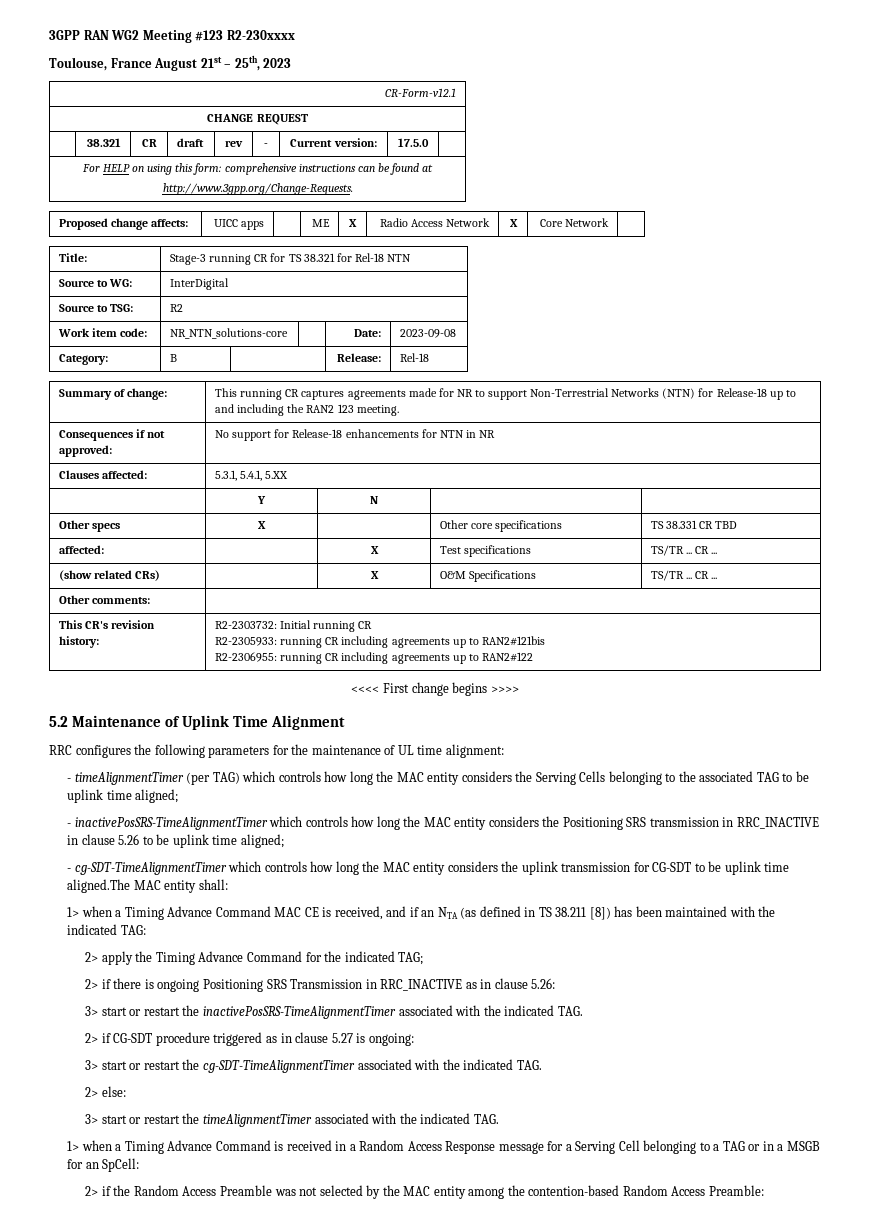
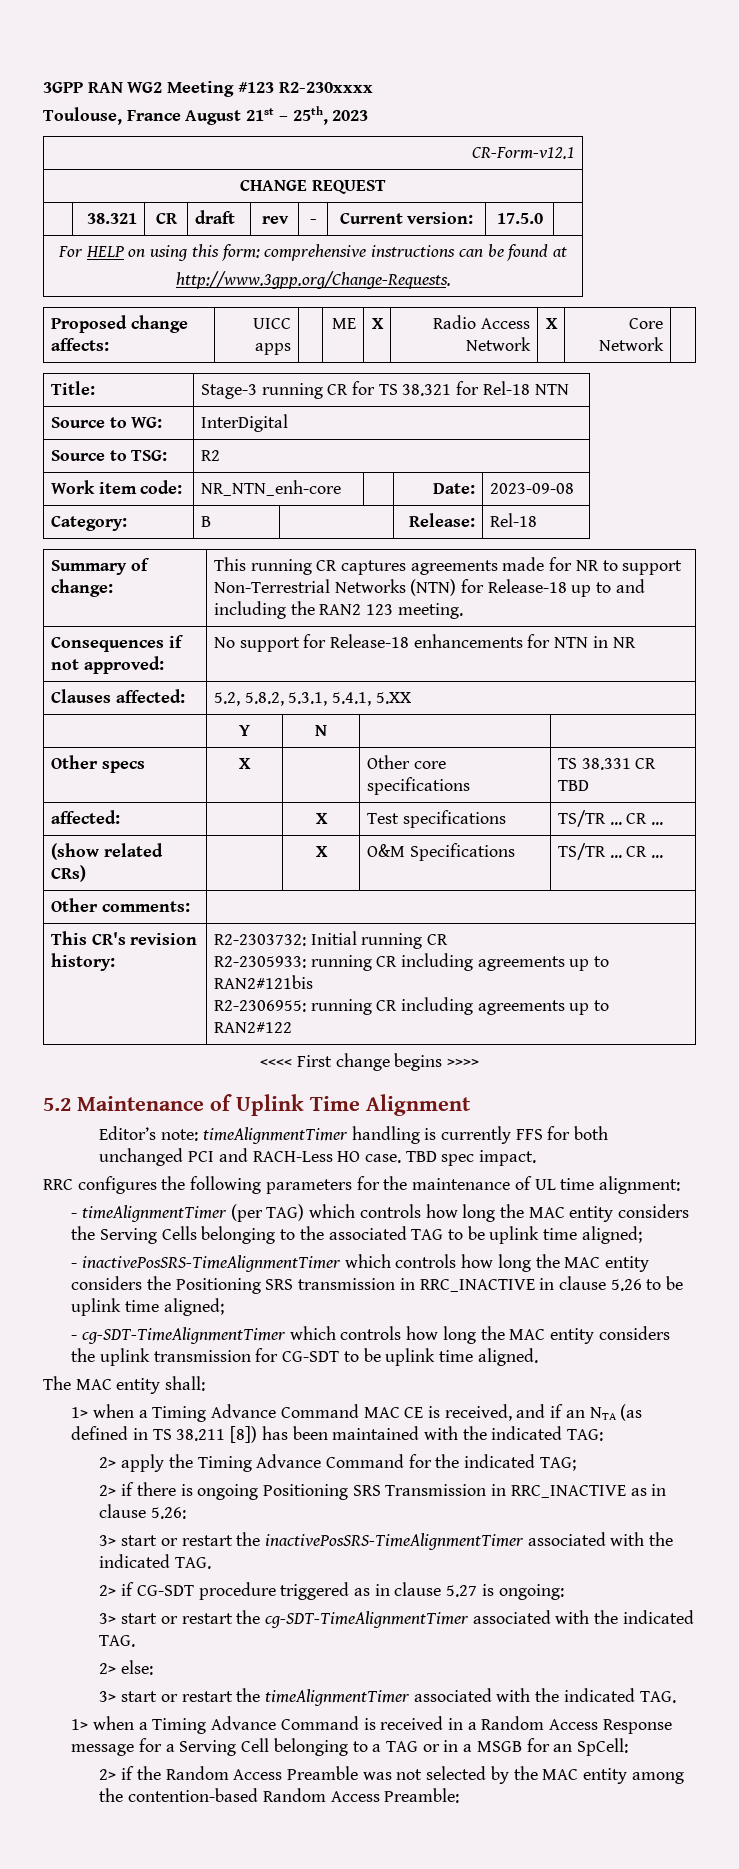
- Work item code: | NR_NTN_solutions-core | | Date: | 2023-09-08
+ Work item code: | NR_NTN_enh-core | | Date: | 2023-09-08
- Clauses affected: | 5.3.1, 5.4.1, 5.XX
+ Clauses affected: | 5.2, 5.8.2, 5.3.1, 5.4.1, 5.XX
+ Editor’s note: timeAlignmentTimer handling is currently FFS for both unchanged PCI and RACH-Less HO case. TBD spec impact.
- - cg-SDT-TimeAlignmentTimer which controls how long the MAC entity considers the uplink transmission for CG-SDT to be uplink time aligned.The MAC entity shall:
+ - cg-SDT-TimeAlignmentTimer which controls how long the MAC entity considers the uplink transmission for CG-SDT to be uplink time aligned.
+ The MAC entity shall:

